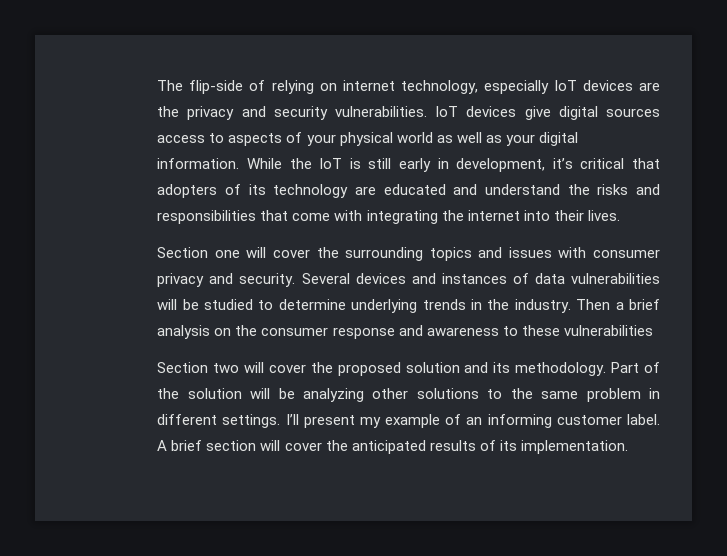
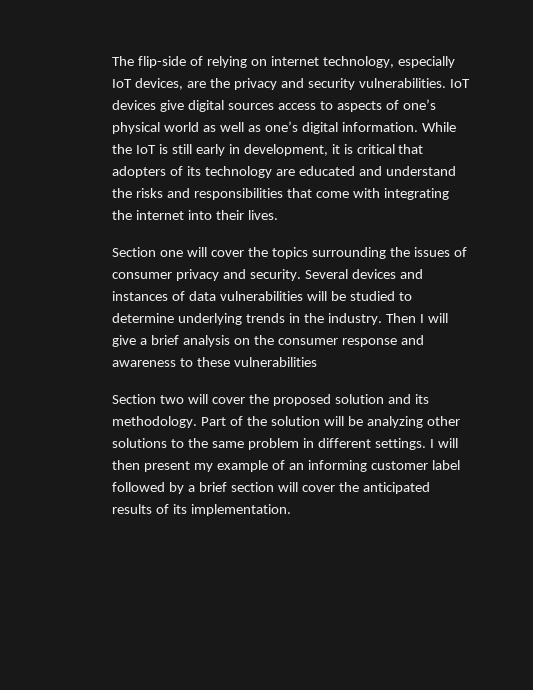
- The flip-side of relying on internet technology, especially IoT devices are the privacy and security vulnerabilities.
+ The flip-side of relying on internet technology, especially IoT devices, are the privacy and security vulnerabilities.
- IoT devices give digital sources access to aspects of your physical world as well as your digital information.
+ IoT devices give digital sources access to aspects of one’s physical world as well as one’s digital information.
- While the IoT is still early in development, it’s critical that adopters of its technology are educated and understand the risks and responsibilities that come with integrating the internet into their lives.
+ While the IoT is still early in development, it is critical that adopters of its technology are educated and understand the risks and responsibilities that come with integrating the internet into their lives.
- Section one will cover the surrounding topics and issues with consumer privacy and security.
+ Section one will cover the topics surrounding the issues of consumer privacy and security.
- Then a brief analysis on the consumer response and awareness to these vulnerabilities
+ Then I will give a brief analysis on the consumer response and awareness to these vulnerabilities
- I’ll present my example of an informing customer label. A brief section will cover the anticipated results of its implementation.
+ I will then present my example of an informing customer label followed by a brief section will cover the anticipated results of its implementation.

